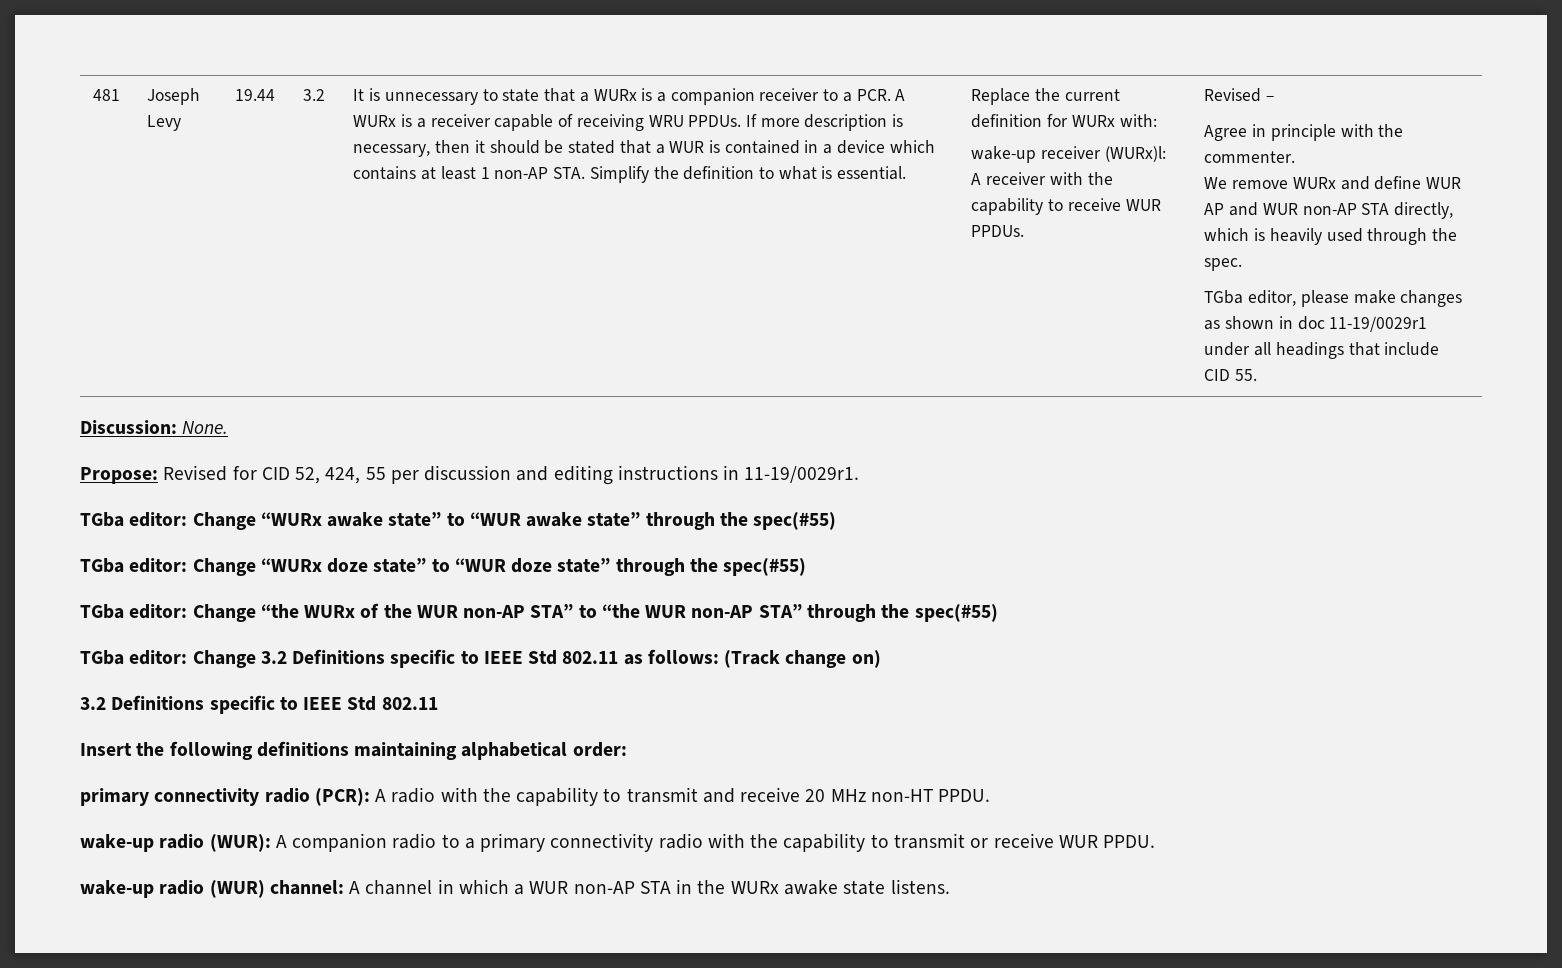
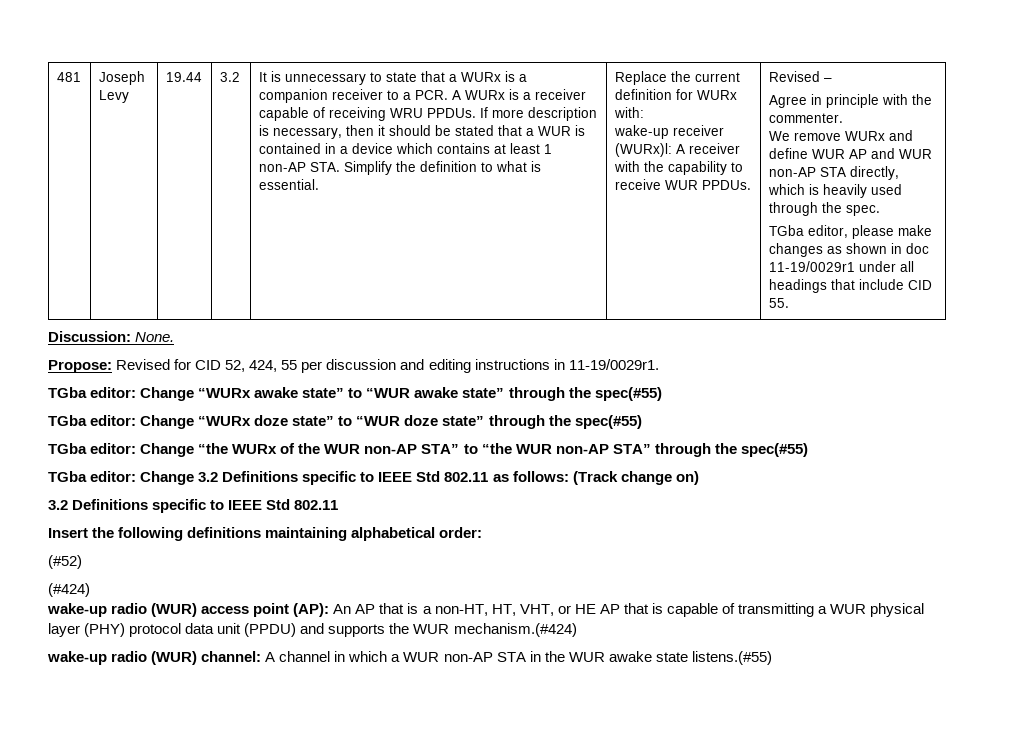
- primary connectivity radio (PCR): A radio with the capability to transmit and receive 20 MHz non-HT PPDU.
- wake-up radio (WUR): A companion radio to a primary connectivity radio with the capability to transmit or receive WUR PPDU.
+ (#52)
+ (#424)
+ wake-up radio (WUR) access point (AP): An AP that is a non-HT, HT, VHT, or HE AP that is capable of transmitting a WUR physical layer (PHY) protocol data unit (PPDU) and supports the WUR mechanism.(#424)
- wake-up radio (WUR) channel: A channel in which a WUR non-AP STA in the WURx awake state listens.
+ wake-up radio (WUR) channel: A channel in which a WUR non-AP STA in the WUR awake state listens.(#55)

